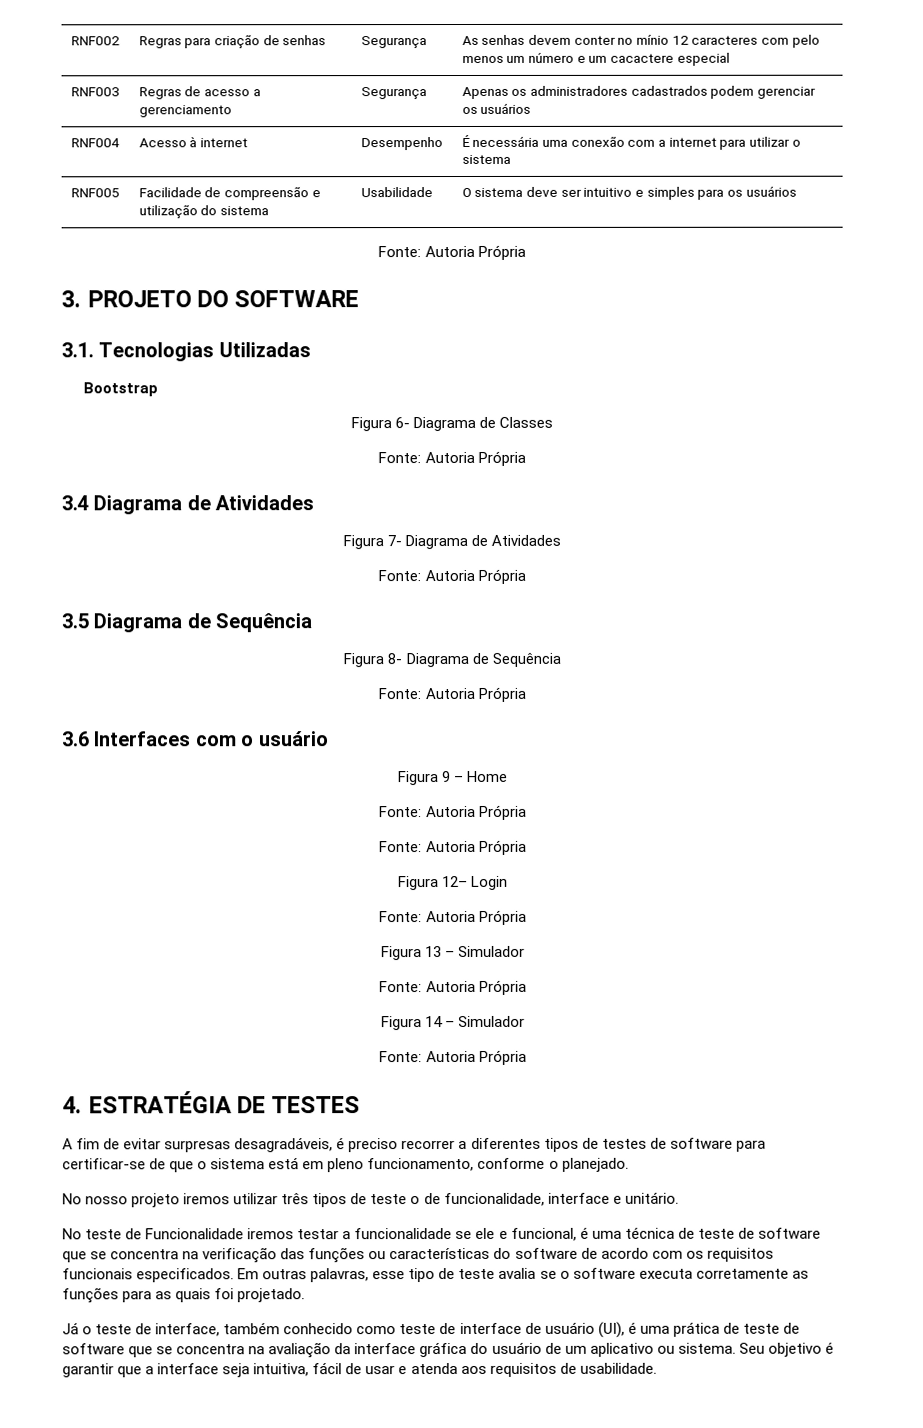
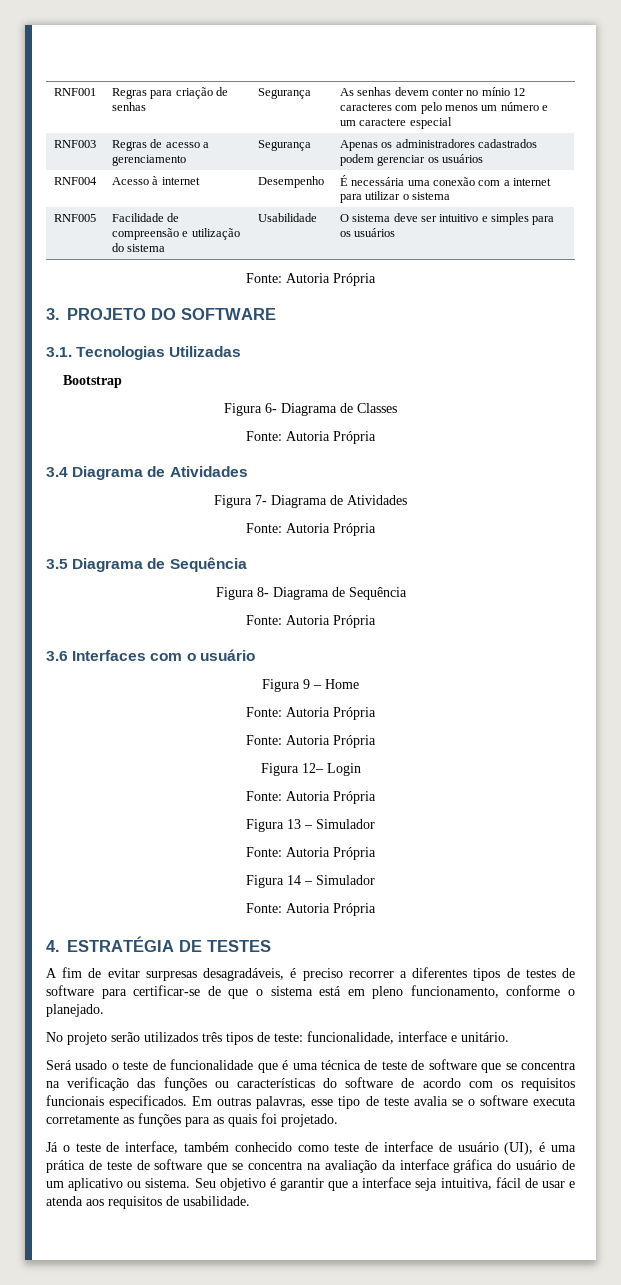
- RNF002 | Regras para criação de senhas | Segurança | As senhas devem conter no mínio 12 caracteres com pelo menos um número e um cacactere especial
+ RNF001 | Regras para criação de senhas | Segurança | As senhas devem conter no mínio 12 caracteres com pelo menos um número e um caractere especial
- No nosso projeto iremos utilizar três tipos de teste o de funcionalidade, interface e unitário.
- No teste de Funcionalidade iremos testar a funcionalidade se ele e funcional, é uma técnica de teste de software que se concentra na verificação das funções ou características do software de acordo com os requisitos funcionais especificados.
+ No projeto serão utilizados três tipos de teste: funcionalidade, interface e unitário.
+ Será usado o teste de funcionalidade que é uma técnica de teste de software que se concentra na verificação das funções ou características do software de acordo com os requisitos funcionais especificados.

